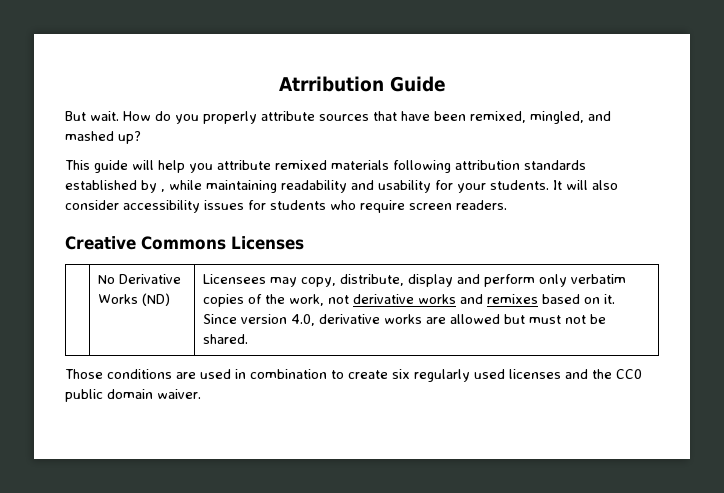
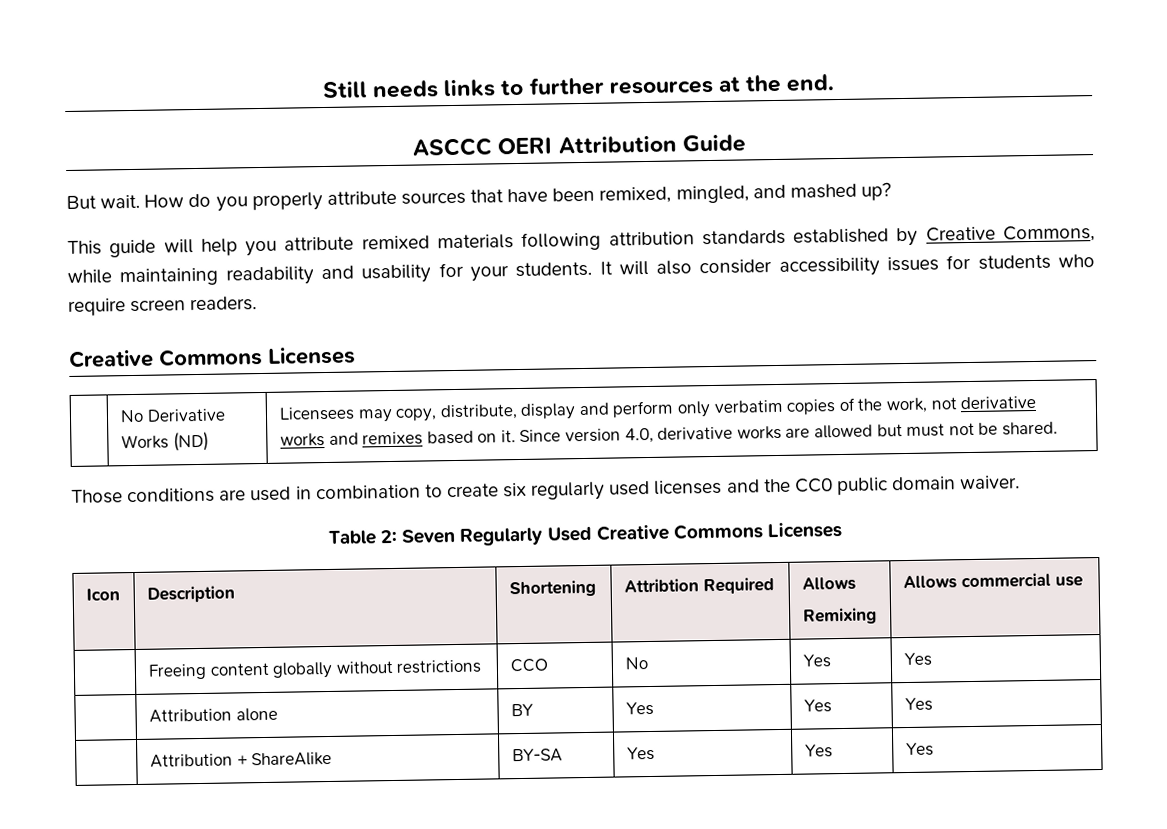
- Atrribution Guide
+ Still needs links to further resources at the end.
+ ASCCC OERI Attribution Guide
- This guide will help you attribute remixed materials following attribution standards established by , while maintaining readability and usability for your students.
+ This guide will help you attribute remixed materials following attribution standards established by Creative Commons, while maintaining readability and usability for your students.
+ Table 2: Seven Regularly Used Creative Commons Licenses
+ Icon | Description | Shortening | Attribtion Required | Allows
+ Remixing | Allows commercial use
+ | Freeing content globally without restrictions | CCO | No | Yes | Yes
+ | Attribution alone | BY | Yes | Yes | Yes
+ | Attribution + ShareAlike | BY-SA | Yes | Yes | Yes

